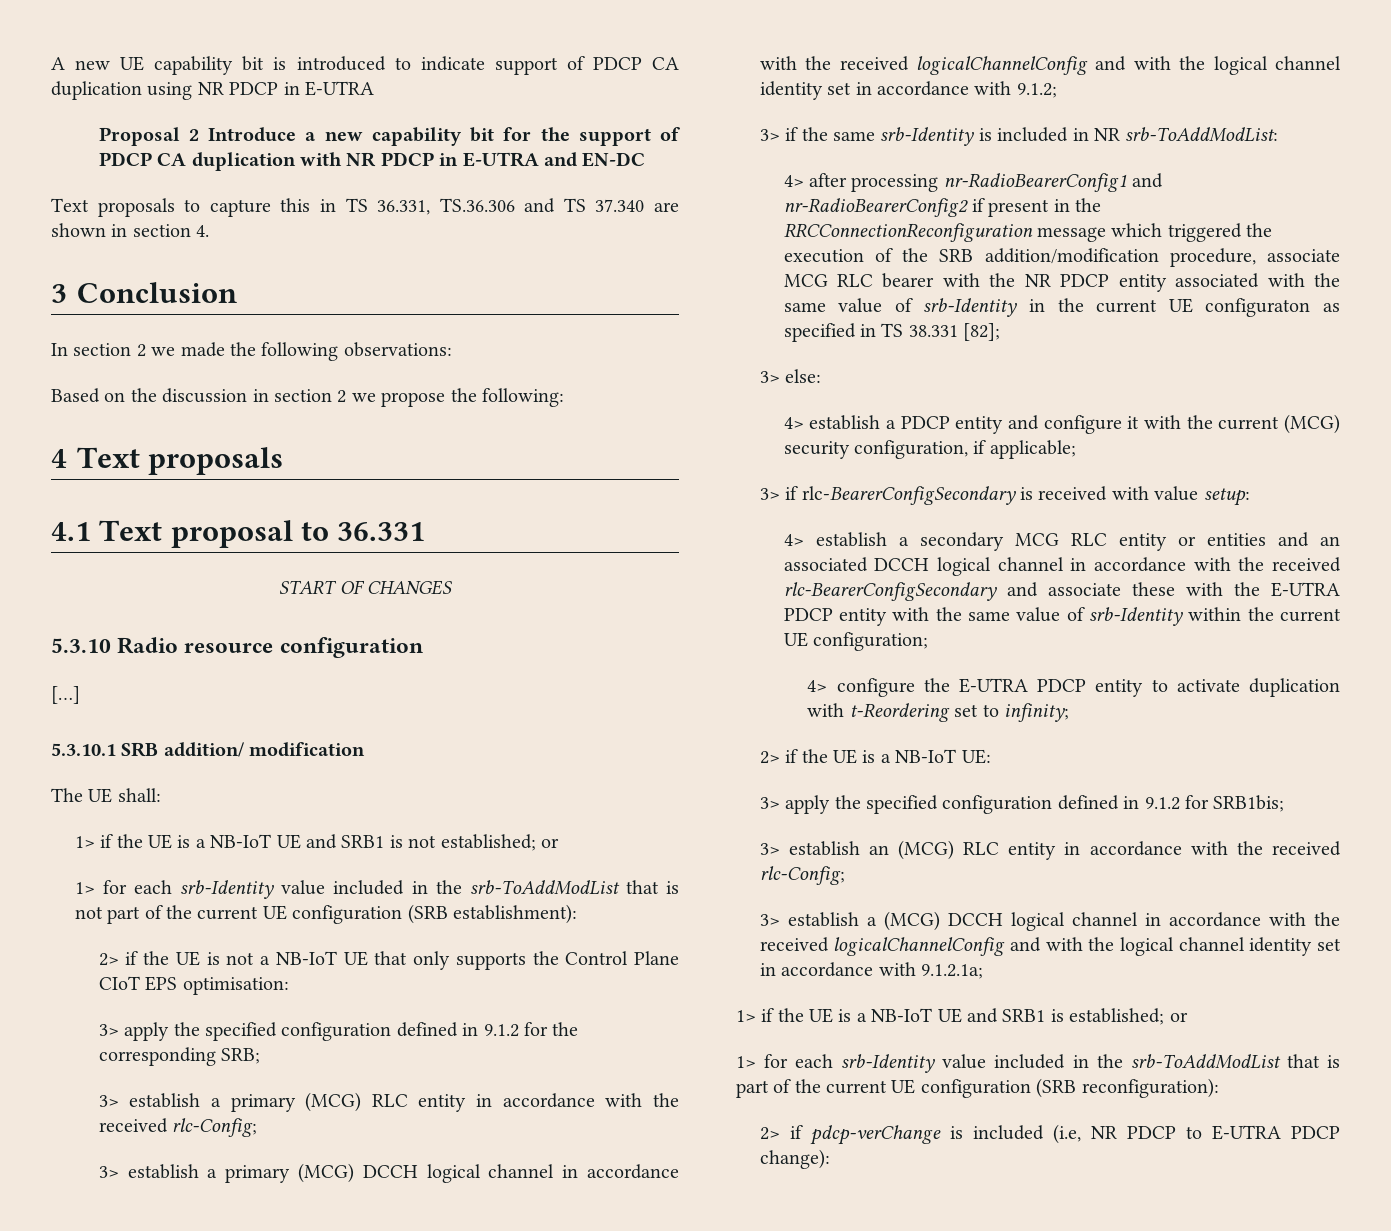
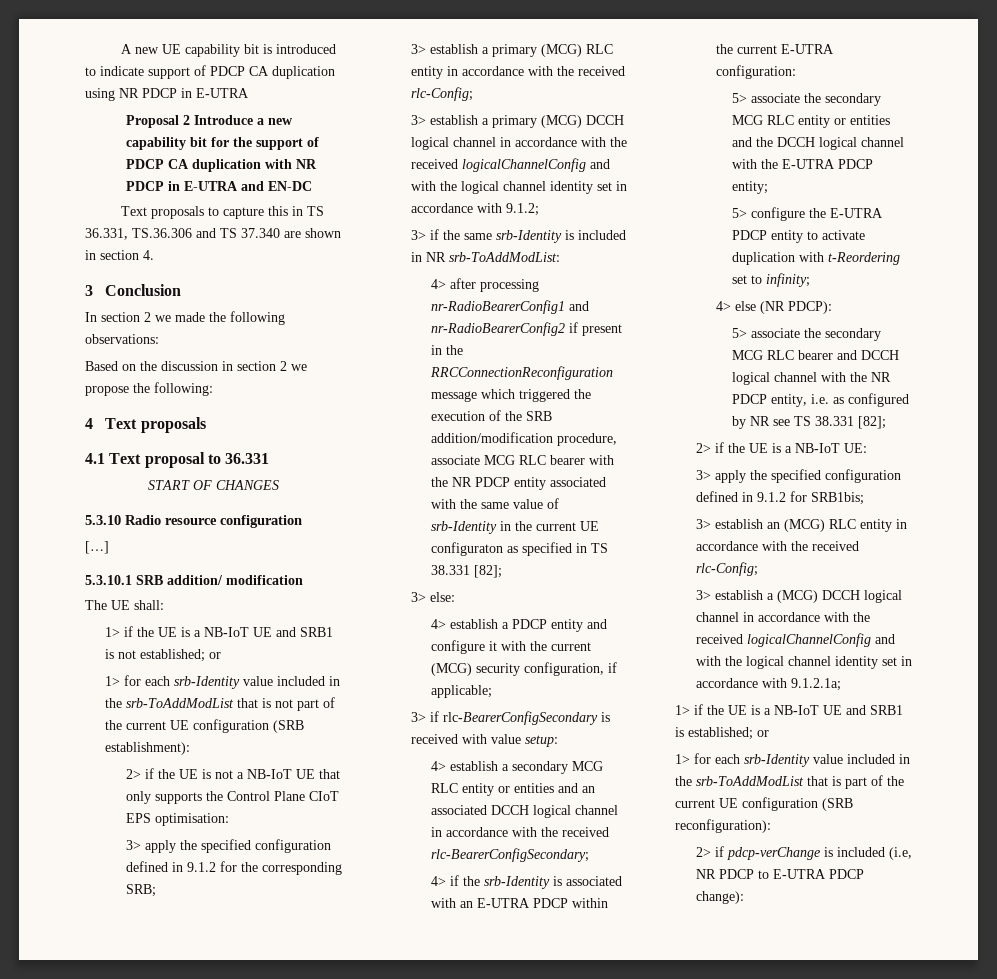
- 4> establish a secondary MCG RLC entity or entities and an associated DCCH logical channel in accordance with the received rlc-BearerConfigSecondary and associate these with the E-UTRA PDCP entity with the same value of srb-Identity within the current UE configuration;
- 4> configure the E-UTRA PDCP entity to activate duplication with t-Reordering set to infinity;
+ 4> establish a secondary MCG RLC entity or entities and an associated DCCH logical channel in accordance with the received rlc-BearerConfigSecondary;
+ 4> if the srb-Identity is associated with an E-UTRA PDCP within the current E-UTRA configuration:
+ 5> associate the secondary MCG RLC entity or entities and the DCCH logical channel with the E-UTRA PDCP entity;
+ 5> configure the E-UTRA PDCP entity to activate duplication with t-Reordering set to infinity;
+ 4> else (NR PDCP):
+ 5> associate the secondary MCG RLC bearer and DCCH logical channel with the NR PDCP entity, i.e. as configured by NR see TS 38.331 [82];

